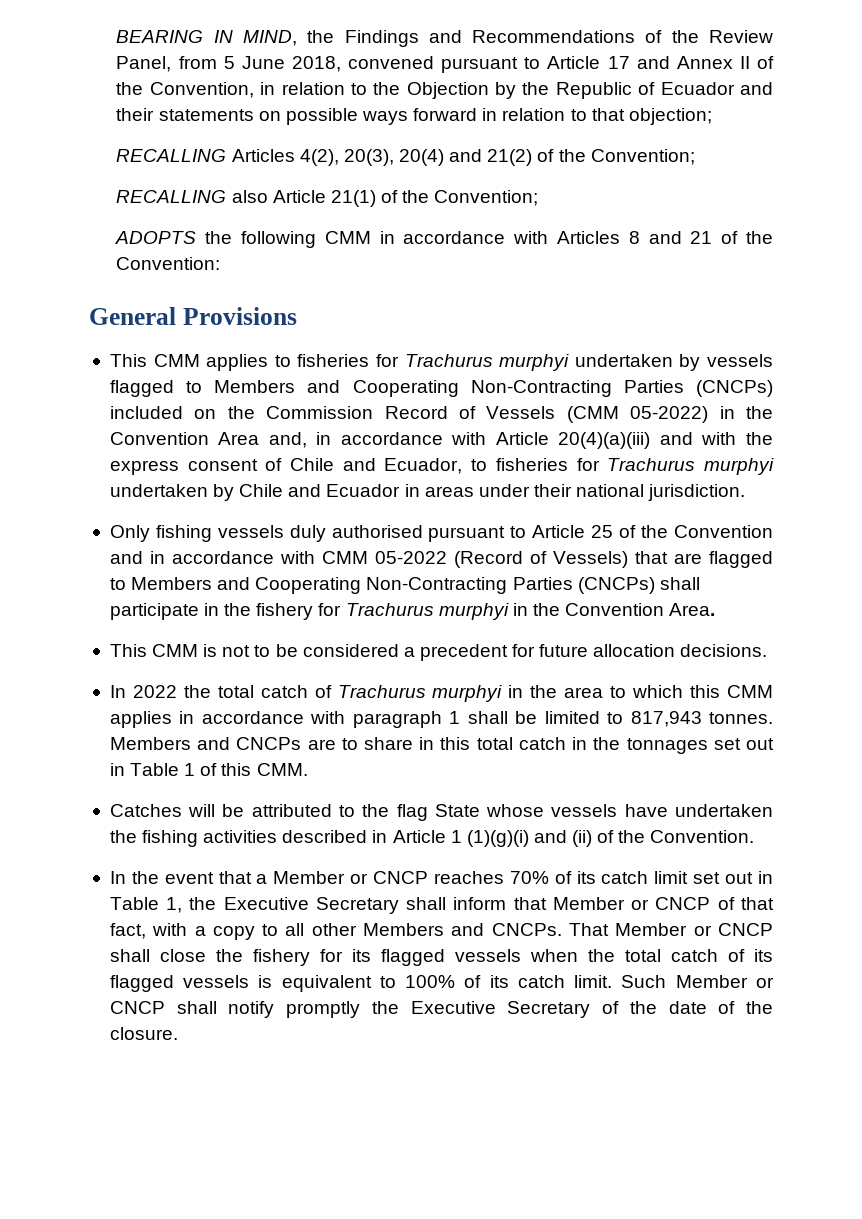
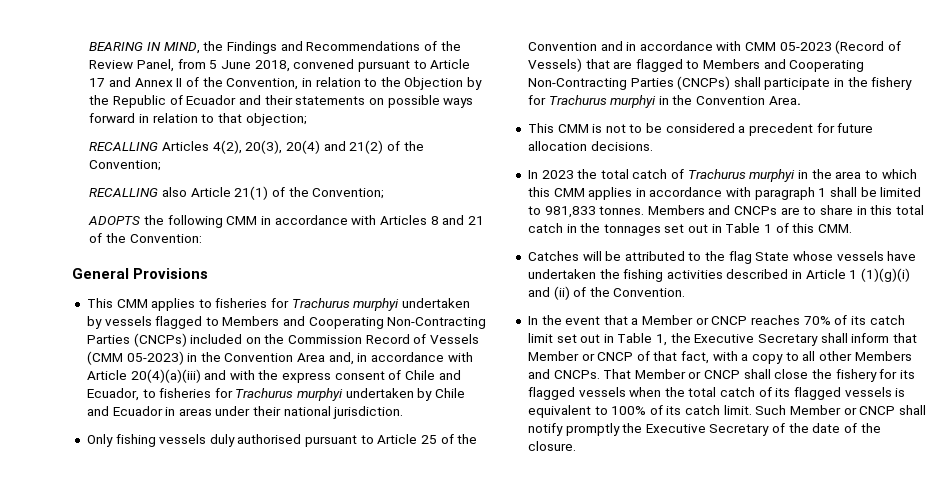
- This CMM applies to fisheries for Trachurus murphyi undertaken by vessels flagged to Members and Cooperating Non-Contracting Parties (CNCPs) included on the Commission Record of Vessels (CMM 05-2022) in the Convention Area and, in accordance with Article 20(4)(a)(iii) and with the express consent of Chile and Ecuador, to fisheries for Trachurus murphyi undertaken by Chile and Ecuador in areas under their national jurisdiction.
+ This CMM applies to fisheries for Trachurus murphyi undertaken by vessels flagged to Members and Cooperating Non-Contracting Parties (CNCPs) included on the Commission Record of Vessels (CMM 05-2023) in the Convention Area and, in accordance with Article 20(4)(a)(iii) and with the express consent of Chile and Ecuador, to fisheries for Trachurus murphyi undertaken by Chile and Ecuador in areas under their national jurisdiction.
- Only fishing vessels duly authorised pursuant to Article 25 of the Convention and in accordance with CMM 05-2022 (Record of Vessels) that are flagged to Members and Cooperating Non-Contracting Parties (CNCPs) shall participate in the fishery for Trachurus murphyi in the Convention Area.
+ Only fishing vessels duly authorised pursuant to Article 25 of the Convention and in accordance with CMM 05-2023 (Record of Vessels) that are flagged to Members and Cooperating Non-Contracting Parties (CNCPs) shall participate in the fishery for Trachurus murphyi in the Convention Area.
- In 2022 the total catch of Trachurus murphyi in the area to which this CMM applies in accordance with paragraph 1 shall be limited to 817,943 tonnes.
+ In 2023 the total catch of Trachurus murphyi in the area to which this CMM applies in accordance with paragraph 1 shall be limited to 981,833 tonnes.

